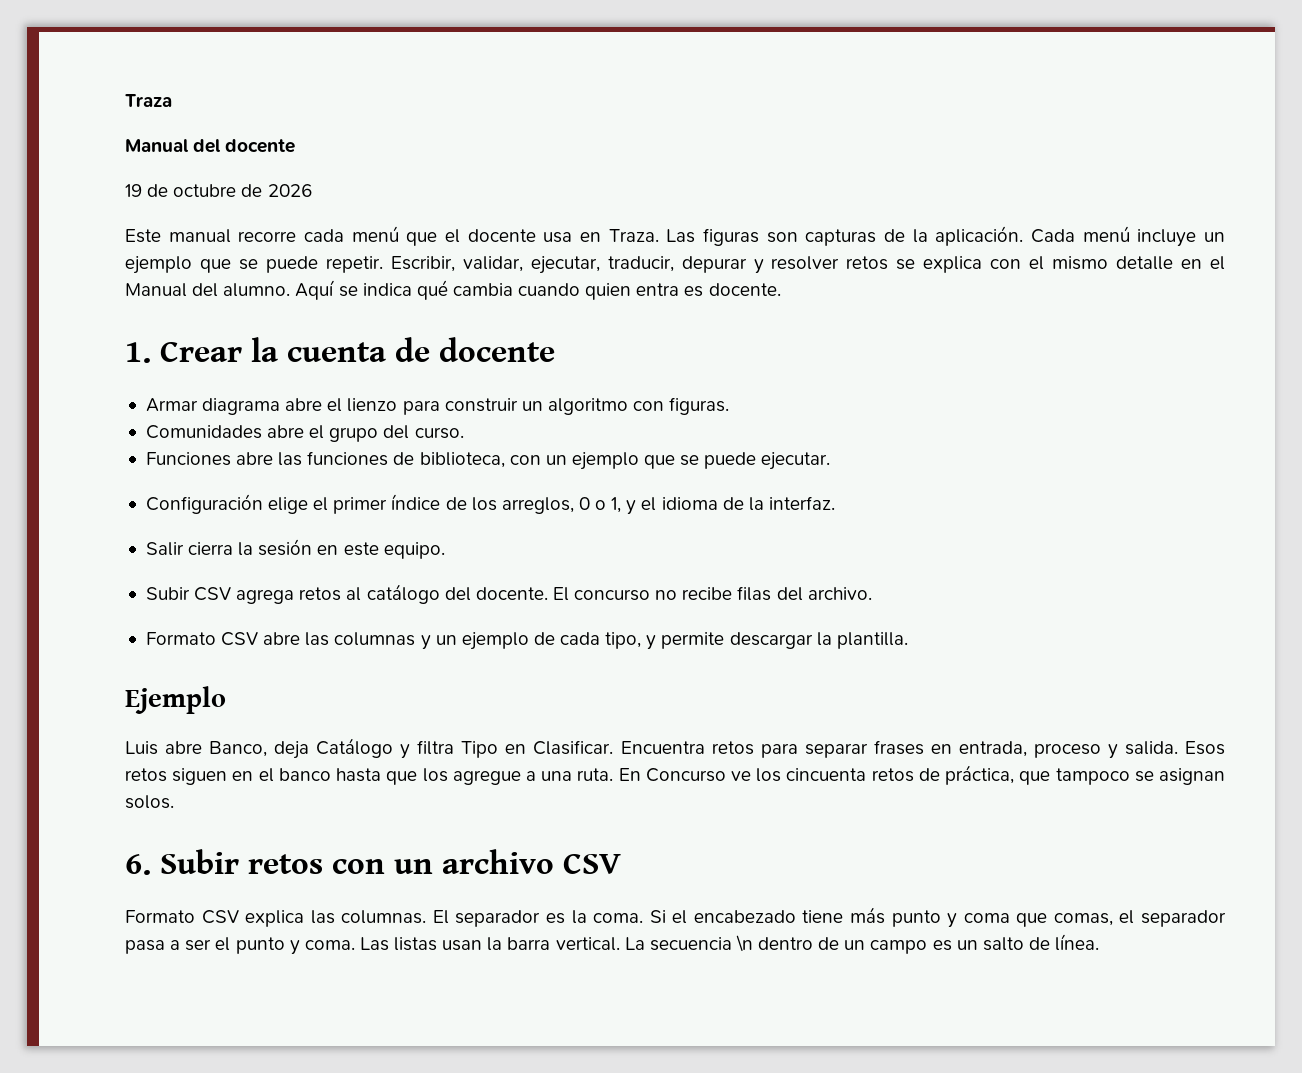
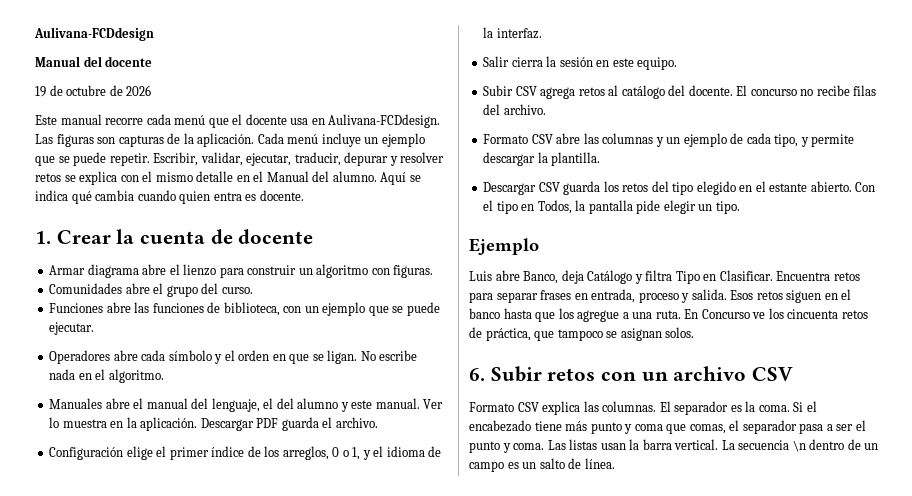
- Traza
+ Aulivana-FCDdesign
- Este manual recorre cada menú que el docente usa en Traza.
+ Este manual recorre cada menú que el docente usa en Aulivana-FCDdesign.
+ Operadores abre cada símbolo y el orden en que se ligan. No escribe nada en el algoritmo.
+ Manuales abre el manual del lenguaje, el del alumno y este manual. Ver lo muestra en la aplicación. Descargar PDF guarda el archivo.
+ Descargar CSV guarda los retos del tipo elegido en el estante abierto. Con el tipo en Todos, la pantalla pide elegir un tipo.

